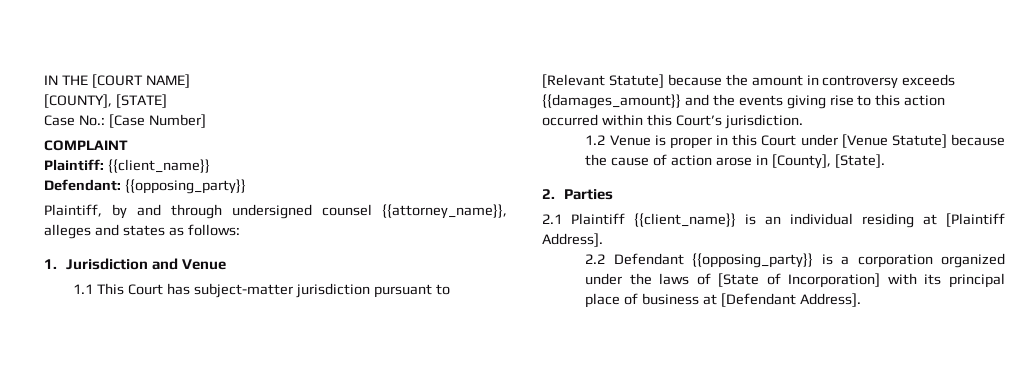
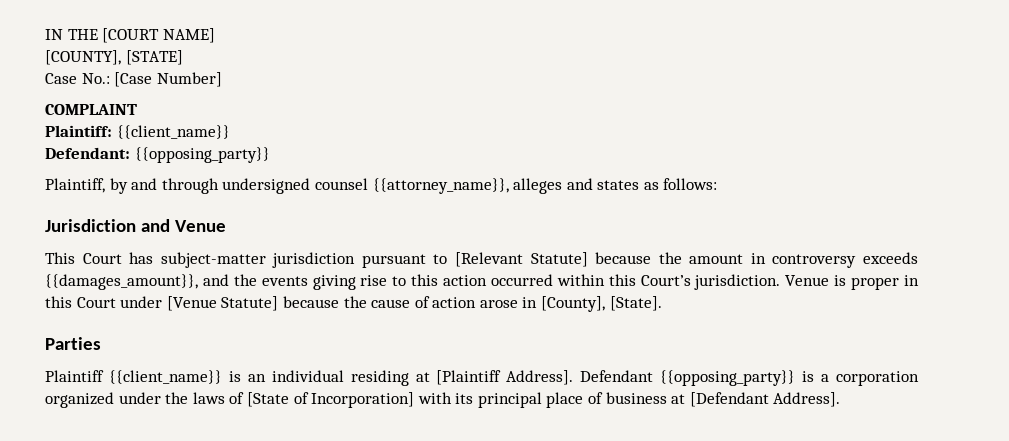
- 1. Jurisdiction and Venue
+ Jurisdiction and Venue
- 1.1 This Court has subject-matter jurisdiction pursuant to [Relevant Statute] because the amount in controversy exceeds {{damages_amount}} and the events giving rise to this action occurred within this Court’s jurisdiction.
- 1.2 Venue is proper in this Court under [Venue Statute] because the cause of action arose in [County], [State].
+ This Court has subject-matter jurisdiction pursuant to [Relevant Statute] because the amount in controversy exceeds {{damages_amount}}, and the events giving rise to this action occurred within this Court’s jurisdiction. Venue is proper in this Court under [Venue Statute] because the cause of action arose in [County], [State].
- 2. Parties
+ Parties
- 2.1 Plaintiff {{client_name}} is an individual residing at [Plaintiff Address].
- 2.2 Defendant {{opposing_party}} is a corporation organized under the laws of [State of Incorporation] with its principal place of business at [Defendant Address].
+ Plaintiff {{client_name}} is an individual residing at [Plaintiff Address]. Defendant {{opposing_party}} is a corporation organized under the laws of [State of Incorporation] with its principal place of business at [Defendant Address].

